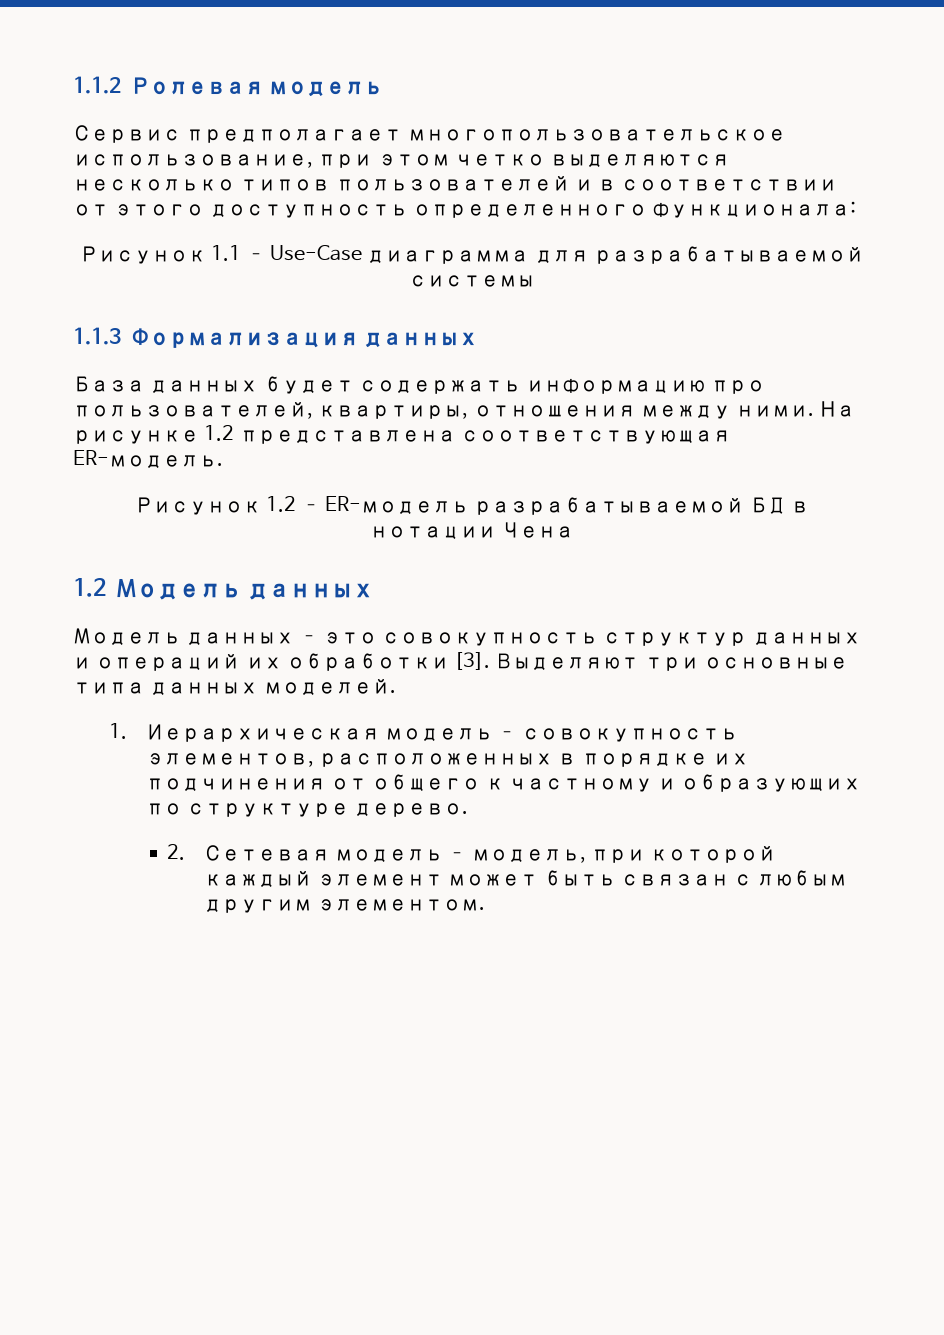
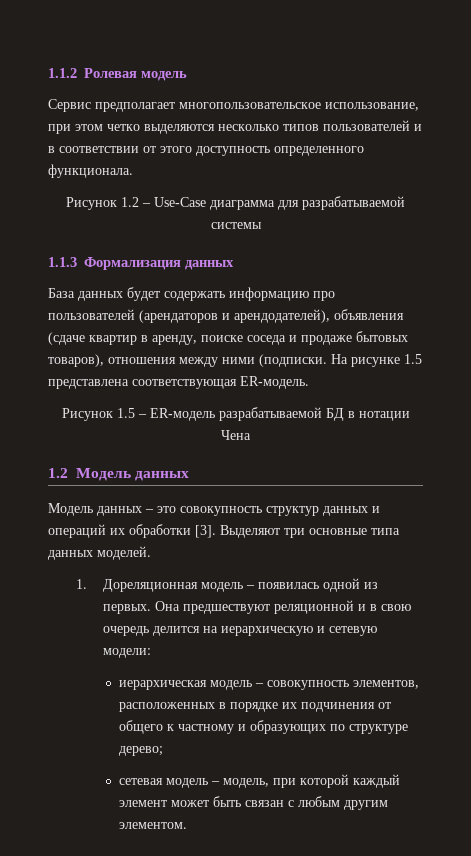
- Сервис предполагает многопользовательское использование, при этом четко выделяются несколько типов пользователей и в соответствии от этого доступность определенного функционала:
- Рисунок 1.1 – Use-Case диаграмма для разрабатываемой системы
+ Сервис предполагает многопользовательское использование, при этом четко выделяются несколько типов пользователей и в соответствии от этого доступность определенного функционала.
+ Рисунок 1.2 – Use-Case диаграмма для разрабатываемой системы
- База данных будет содержать информацию про пользователей, квартиры, отношения между ними.
+ База данных будет содержать информацию про пользователей (арендаторов и арендодателей), объявления (сдаче квартир в аренду, поиске соседа и продаже бытовых товаров), отношения между ними (подписки.
- На рисунке 1.2 представлена соответствующая ER-модель.
+ На рисунке 1.5 представлена соответствующая ER-модель.
- Рисунок 1.2 – ER-модель разрабатываемой БД в нотации Чена
+ Рисунок 1.5 – ER-модель разрабатываемой БД в нотации Чена
- 1. Иерархическая модель – совокупность элементов, расположенных в порядке их подчинения от общего к частному и образующих по структуре дерево.
- 2. Сетевая модель – модель, при которой каждый элемент может быть связан с любым другим элементом.
+ 1. Дореляционная модель – появилась одной из первых. Она предшествуют реляционной и в свою очередь делится на иерархическую и сетевую модели:
+ иерархическая модель – совокупность элементов, расположенных в порядке их подчинения от общего к частному и образующих по структуре дерево;
+ сетевая модель – модель, при которой каждый элемент может быть связан с любым другим элементом.

